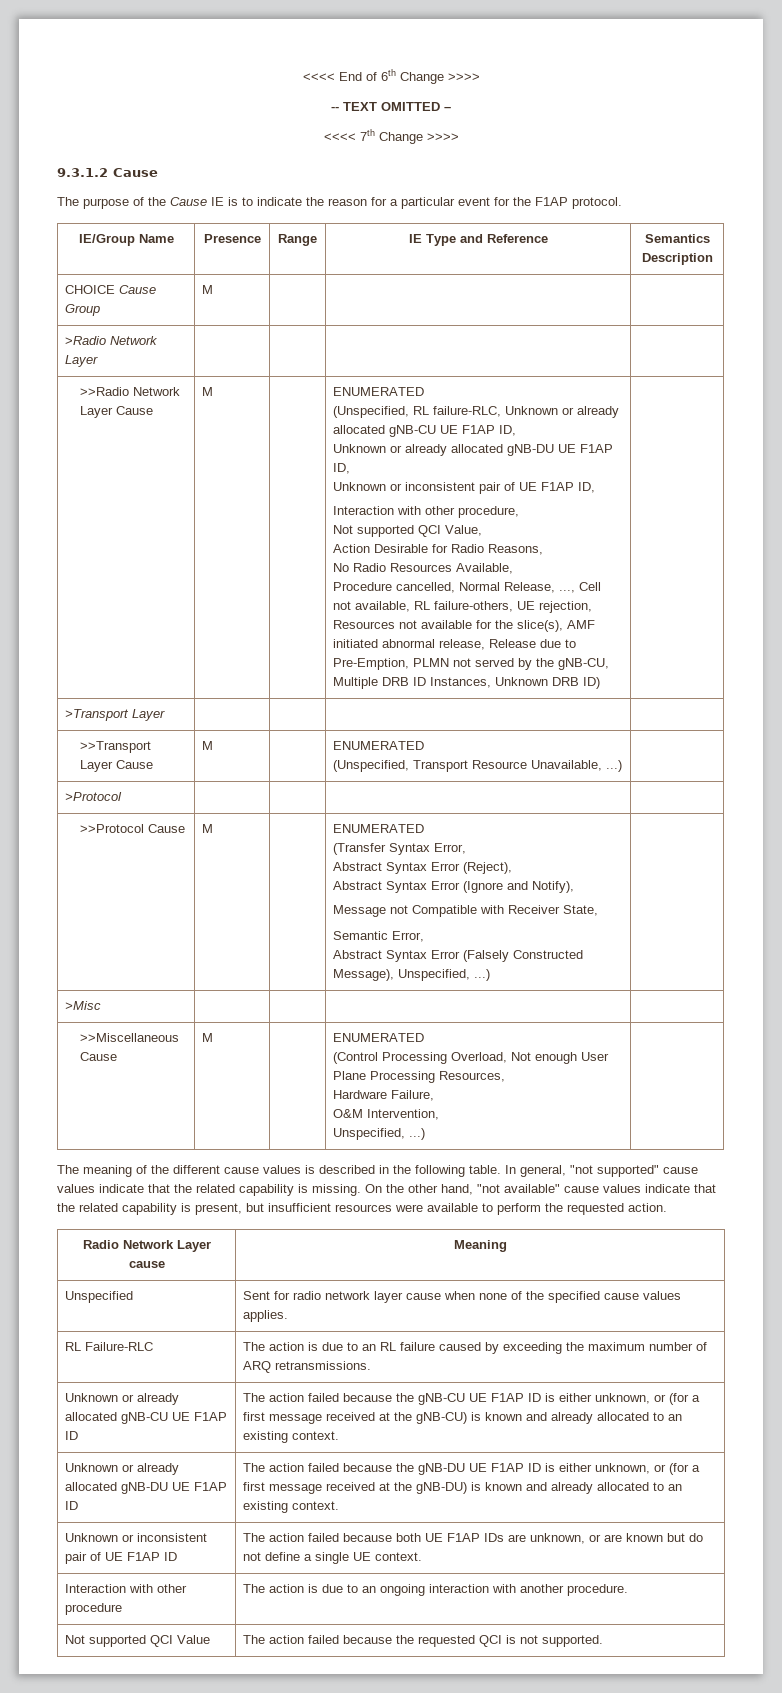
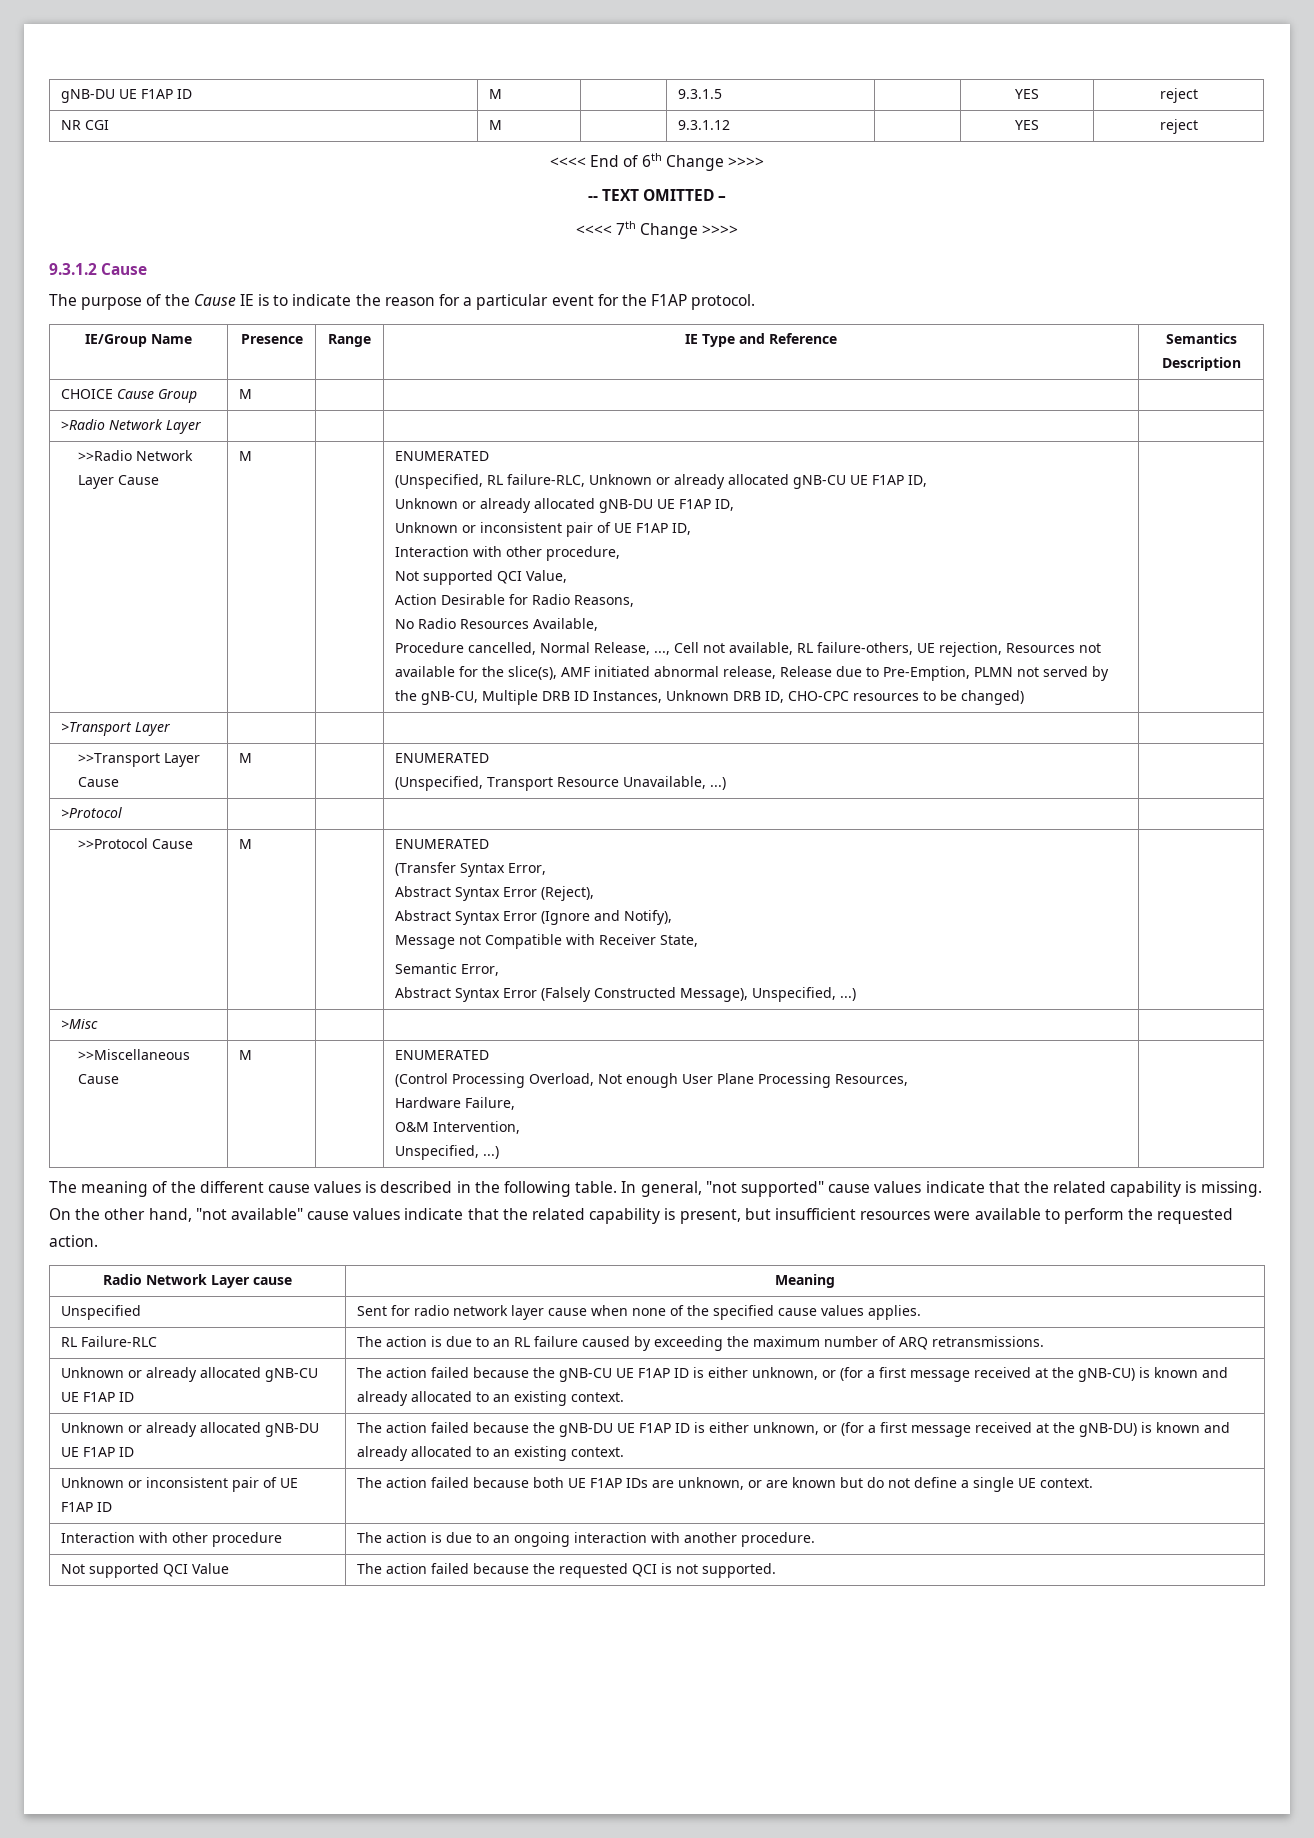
+ gNB-DU UE F1AP ID | M | | 9.3.1.5 | | YES | reject
+ NR CGI | M | | 9.3.1.12 | | YES | reject
- Procedure cancelled, Normal Release, ..., Cell not available, RL failure-others, UE rejection, Resources not available for the slice(s), AMF initiated abnormal release, Release due to Pre-Emption, PLMN not served by the gNB-CU, Multiple DRB ID Instances, Unknown DRB ID)
+ Procedure cancelled, Normal Release, ..., Cell not available, RL failure-others, UE rejection, Resources not available for the slice(s), AMF initiated abnormal release, Release due to Pre-Emption, PLMN not served by the gNB-CU, Multiple DRB ID Instances, Unknown DRB ID, CHO-CPC resources to be changed)

